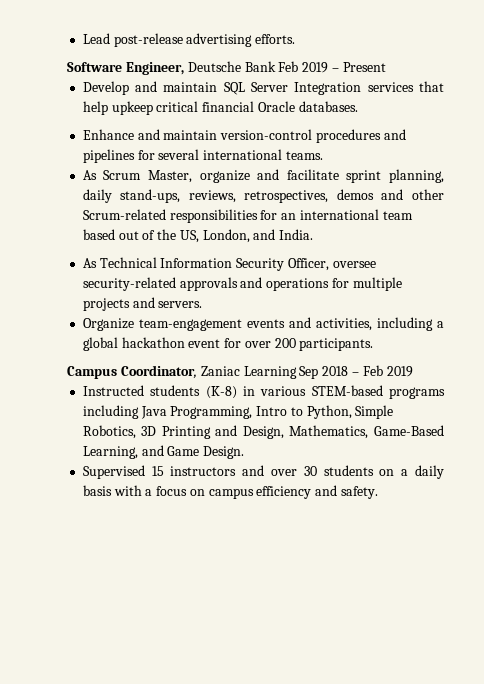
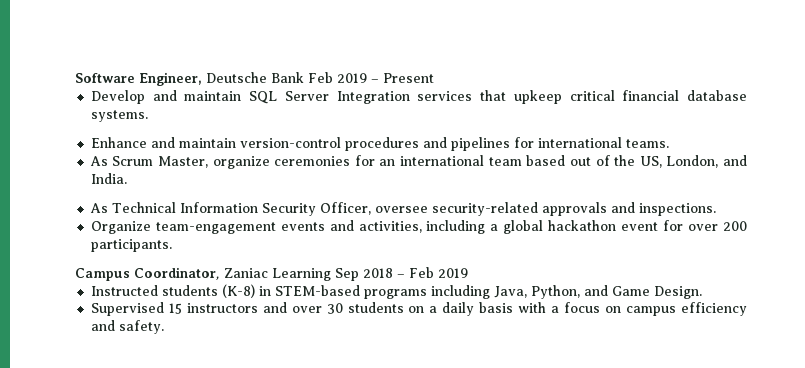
- Lead post-release advertising efforts.
- Develop and maintain SQL Server Integration services that help upkeep critical financial Oracle databases.
+ Develop and maintain SQL Server Integration services that upkeep critical financial database systems.
- Enhance and maintain version-control procedures and pipelines for several international teams.
+ Enhance and maintain version-control procedures and pipelines for international teams.
- As Scrum Master, organize and facilitate sprint planning, daily stand-ups, reviews, retrospectives, demos and other Scrum-related responsibilities for an international team based out of the US, London, and India.
+ As Scrum Master, organize ceremonies for an international team based out of the US, London, and India.
- As Technical Information Security Officer, oversee security-related approvals and operations for multiple projects and servers.
+ As Technical Information Security Officer, oversee security-related approvals and inspections.
- Instructed students (K-8) in various STEM-based programs including Java Programming, Intro to Python, Simple Robotics, 3D Printing and Design, Mathematics, Game-Based Learning, and Game Design.
+ Instructed students (K-8) in STEM-based programs including Java, Python, and Game Design.

